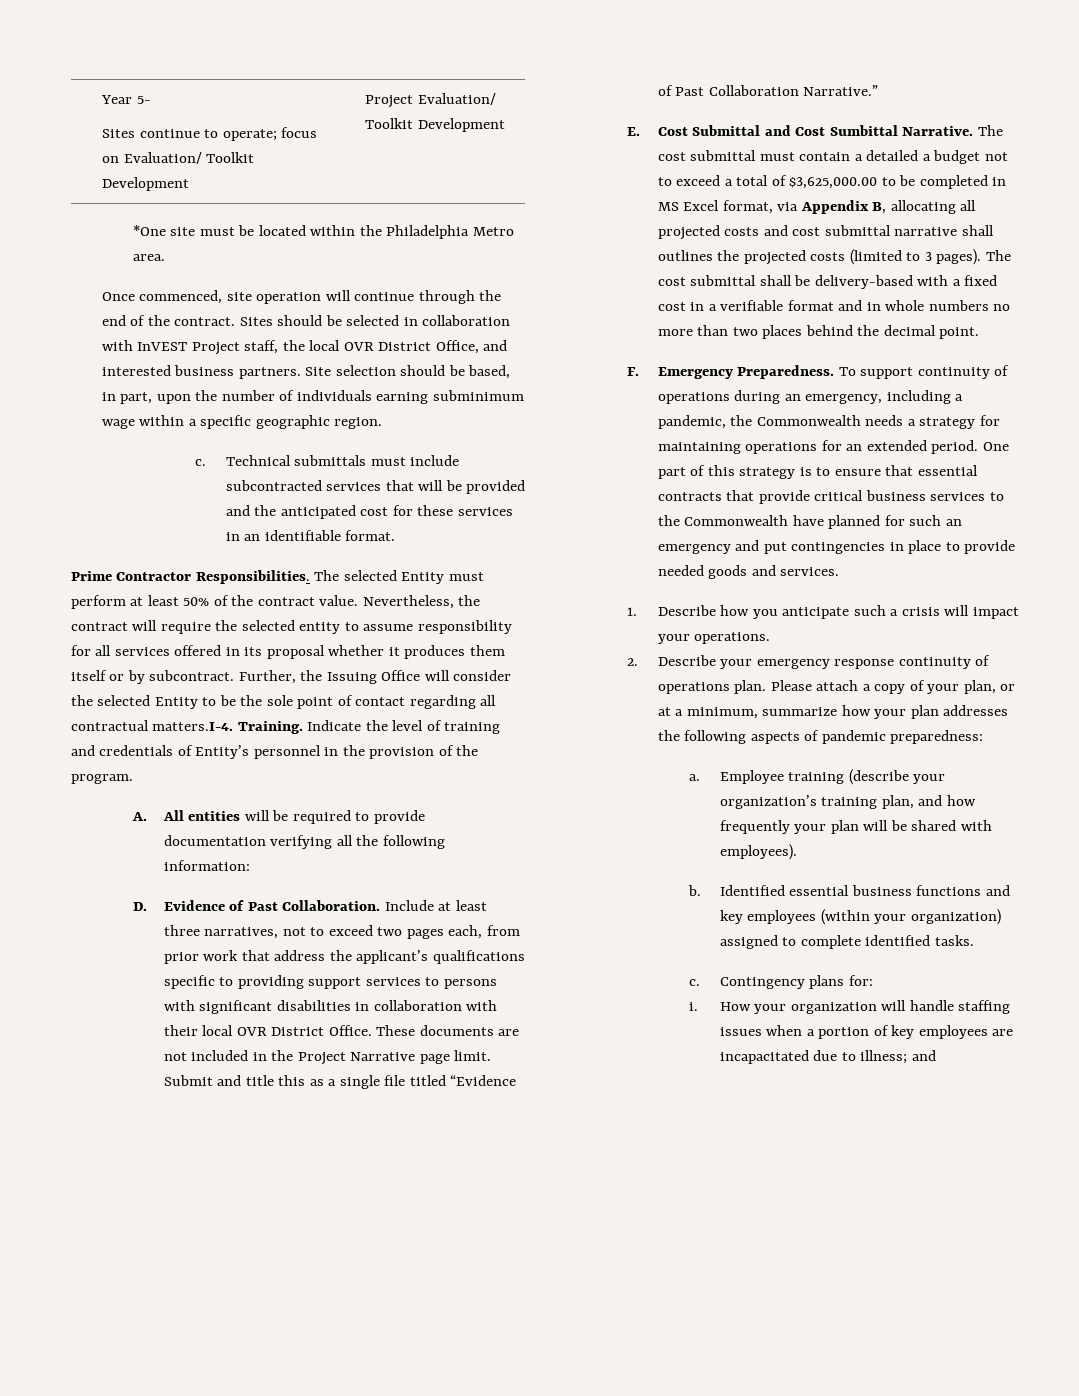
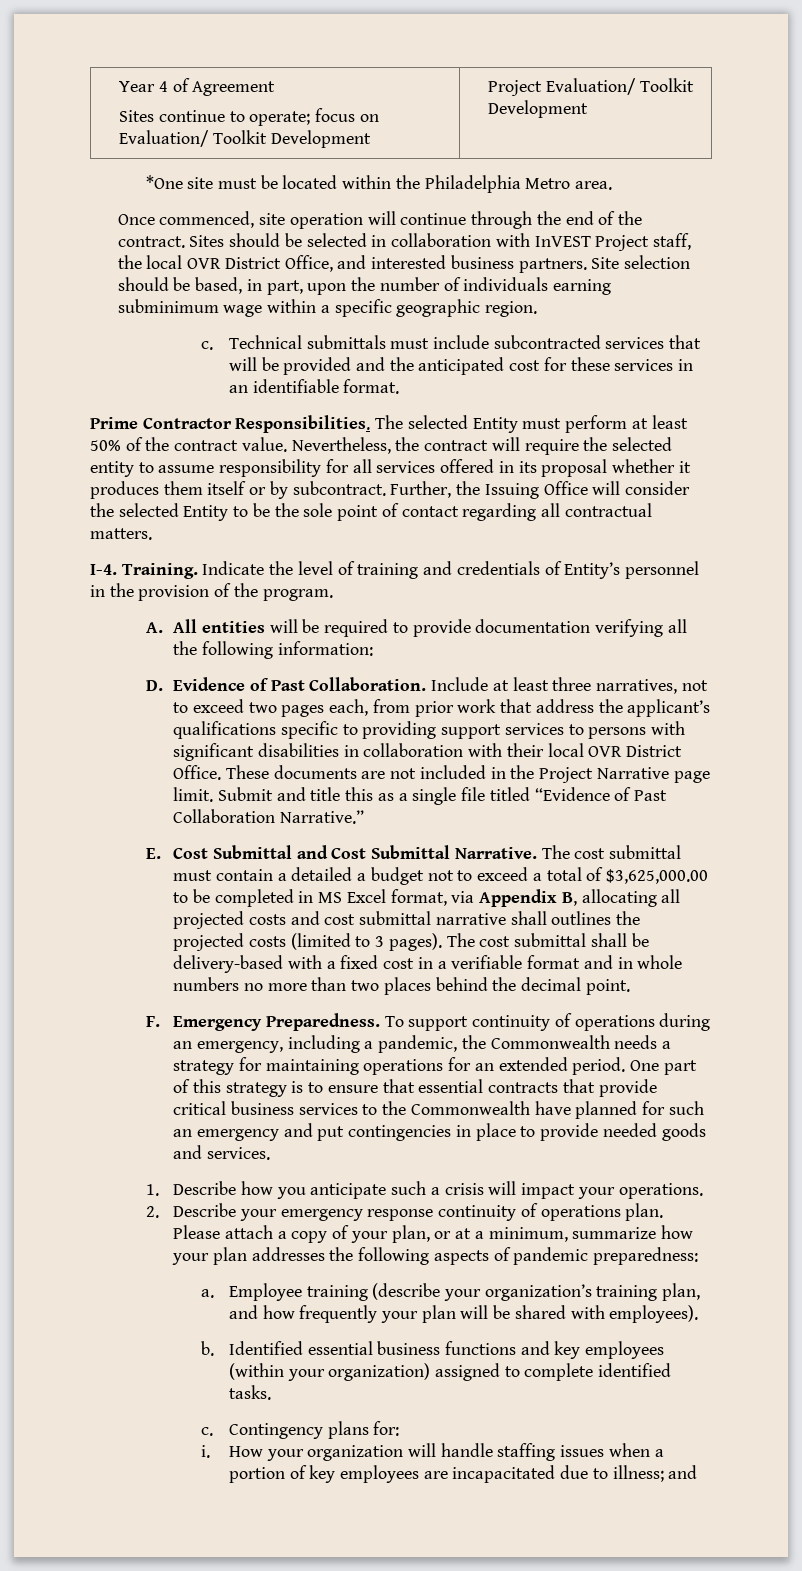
- Year 5-
+ Year 4 of Agreement
- Further, the Issuing Office will consider the selected Entity to be the sole point of contact regarding all contractual matters.I-4. Training.
+ Further, the Issuing Office will consider the selected Entity to be the sole point of contact regarding all contractual matters.
+ I-4. Training.
- E. Cost Submittal and Cost Sumbittal Narrative.
+ E. Cost Submittal and Cost Submittal Narrative.

